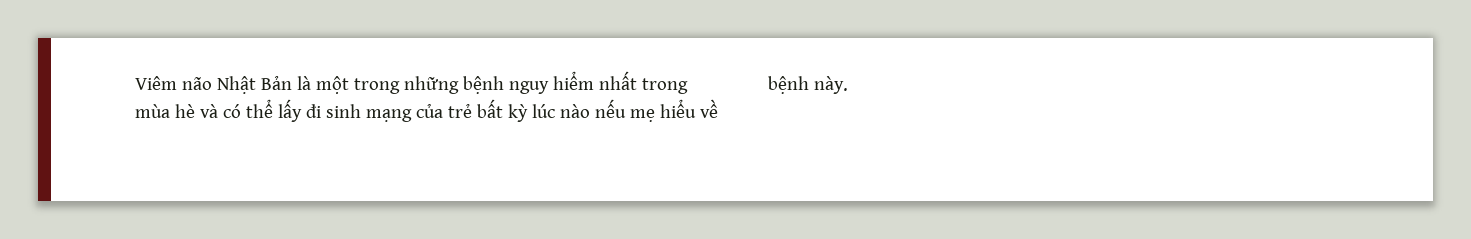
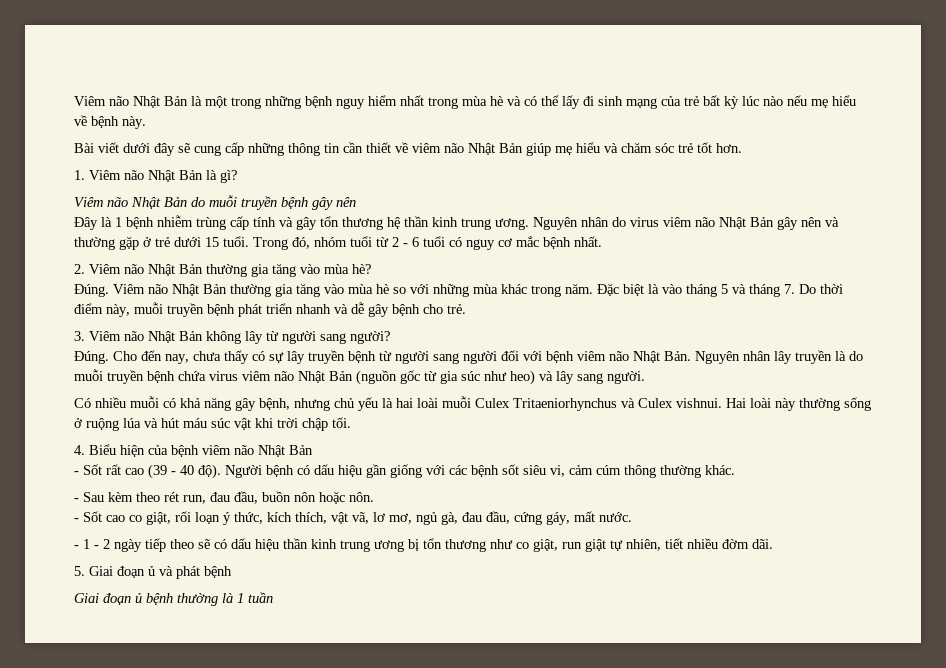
+ Bài viết dưới đây sẽ cung cấp những thông tin cần thiết về viêm não Nhật Bản giúp mẹ hiểu và chăm sóc trẻ tốt hơn.
+ 1. Viêm não Nhật Bản là gì?
+ Viêm não Nhật Bản do muỗi truyền bệnh gây nên
+ Đây là 1 bệnh nhiễm trùng cấp tính và gây tổn thương hệ thần kinh trung ương. Nguyên nhân do virus viêm não Nhật Bản gây nên và thường gặp ở trẻ dưới 15 tuổi. Trong đó, nhóm tuổi từ 2 - 6 tuổi có nguy cơ mắc bệnh nhất.
+ 2. Viêm não Nhật Bản thường gia tăng vào mùa hè?
+ Đúng. Viêm não Nhật Bản thường gia tăng vào mùa hè so với những mùa khác trong năm. Đặc biệt là vào tháng 5 và tháng 7. Do thời điểm này, muỗi truyền bệnh phát triển nhanh và dễ gây bệnh cho trẻ.
+ 3. Viêm não Nhật Bản không lây từ người sang người?
+ Đúng. Cho đến nay, chưa thấy có sự lây truyền bệnh từ người sang người đối với bệnh viêm não Nhật Bản. Nguyên nhân lây truyền là do muỗi truyền bệnh chứa virus viêm não Nhật Bản (nguồn gốc từ gia súc như heo) và lây sang người.
+ Có nhiều muỗi có khả năng gây bệnh, nhưng chủ yếu là hai loài muỗi Culex Tritaeniorhynchus và Culex vishnui. Hai loài này thường sống ở ruộng lúa và hút máu súc vật khi trời chập tối.
+ 4. Biểu hiện của bệnh viêm não Nhật Bản
+ - Sốt rất cao (39 - 40 độ). Người bệnh có dấu hiệu gần giống với các bệnh sốt siêu vi, cảm cúm thông thường khác.
+ - Sau kèm theo rét run, đau đầu, buồn nôn hoặc nôn.
+ - Sốt cao co giật, rối loạn ý thức, kích thích, vật vã, lơ mơ, ngủ gà, đau đầu, cứng gáy, mất nước.
+ - 1 - 2 ngày tiếp theo sẽ có dấu hiệu thần kinh trung ương bị tổn thương như co giật, run giật tự nhiên, tiết nhiều đờm dãi.
+ 5. Giai đoạn ủ và phát bệnh
+ Giai đoạn ủ bệnh thường là 1 tuần

